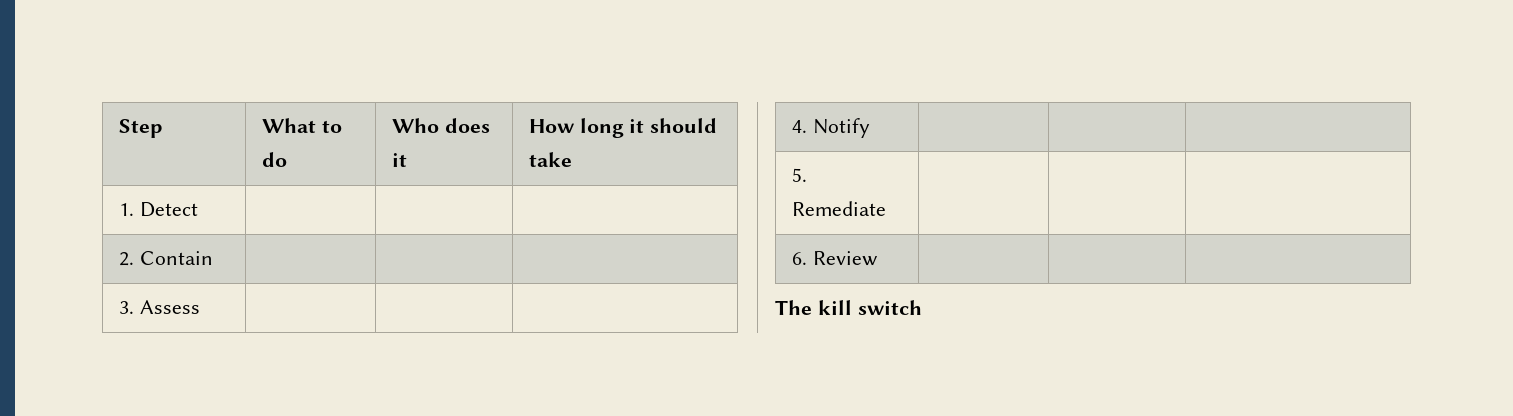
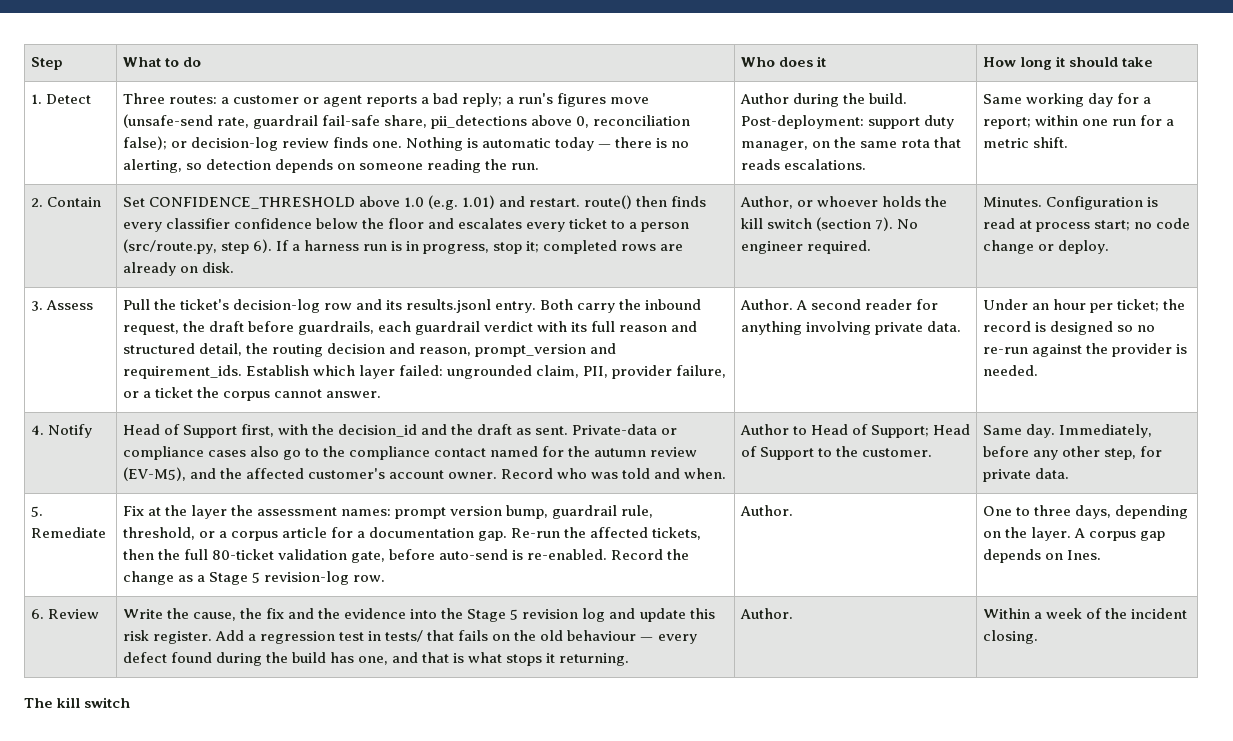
- 2. Contain | | |
- 3. Assess | | |
- 4. Notify | | |
- 5. Remediate | | |
- 6. Review | | |
+ Three routes: a customer or agent reports a bad reply; a run's figures move (unsafe-send rate, guardrail fail-safe share, pii_detections above 0, reconciliation false); or decision-log review finds one. Nothing is automatic today — there is no alerting, so detection depends on someone reading the run. | Author during the build. Post-deployment: support duty manager, on the same rota that reads escalations. | Same working day for a report; within one run for a metric shift.
+ 2. Contain | Set CONFIDENCE_THRESHOLD above 1.0 (e.g. 1.01) and restart. route() then finds every classifier confidence below the floor and escalates every ticket to a person (src/route.py, step 6). If a harness run is in progress, stop it; completed rows are already on disk. | Author, or whoever holds the kill switch (section 7). No engineer required. | Minutes. Configuration is read at process start; no code change or deploy.
+ 3. Assess | Pull the ticket's decision-log row and its results.jsonl entry. Both carry the inbound request, the draft before guardrails, each guardrail verdict with its full reason and structured detail, the routing decision and reason, prompt_version and requirement_ids. Establish which layer failed: ungrounded claim, PII, provider failure, or a ticket the corpus cannot answer. | Author. A second reader for anything involving private data. | Under an hour per ticket; the record is designed so no re-run against the provider is needed.
+ 4. Notify | Head of Support first, with the decision_id and the draft as sent. Private-data or compliance cases also go to the compliance contact named for the autumn review (EV-M5), and the affected customer's account owner. Record who was told and when. | Author to Head of Support; Head of Support to the customer. | Same day. Immediately, before any other step, for private data.
+ 5. Remediate | Fix at the layer the assessment names: prompt version bump, guardrail rule, threshold, or a corpus article for a documentation gap. Re-run the affected tickets, then the full 80-ticket validation gate, before auto-send is re-enabled. Record the change as a Stage 5 revision-log row. | Author. | One to three days, depending on the layer. A corpus gap depends on Ines.
+ 6. Review | Write the cause, the fix and the evidence into the Stage 5 revision log and update this risk register. Add a regression test in tests/ that fails on the old behaviour — every defect found during the build has one, and that is what stops it returning. | Author. | Within a week of the incident closing.

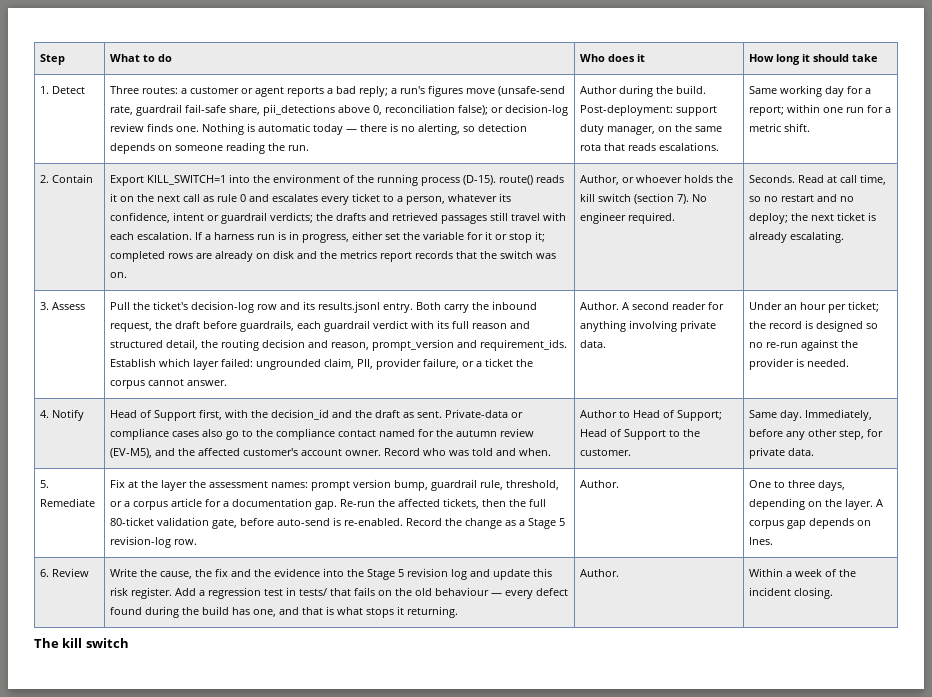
- Set CONFIDENCE_THRESHOLD above 1.0 (e.g. 1.01) and restart. route() then finds every classifier confidence below the floor and escalates every ticket to a person (src/route.py, step 6).
+ Export KILL_SWITCH=1 into the environment of the running process (D-15). route() reads it on the next call as rule 0 and escalates every ticket to a person, whatever its confidence, intent or guardrail verdicts; the drafts and retrieved passages still travel with each escalation.
- If a harness run is in progress, stop it; completed rows are already on disk.
+ If a harness run is in progress, either set the variable for it or stop it; completed rows are already on disk and the metrics report records that the switch was on.
- Minutes. Configuration is read at process start; no code change or deploy.
+ Seconds. Read at call time, so no restart and no deploy; the next ticket is already escalating.

